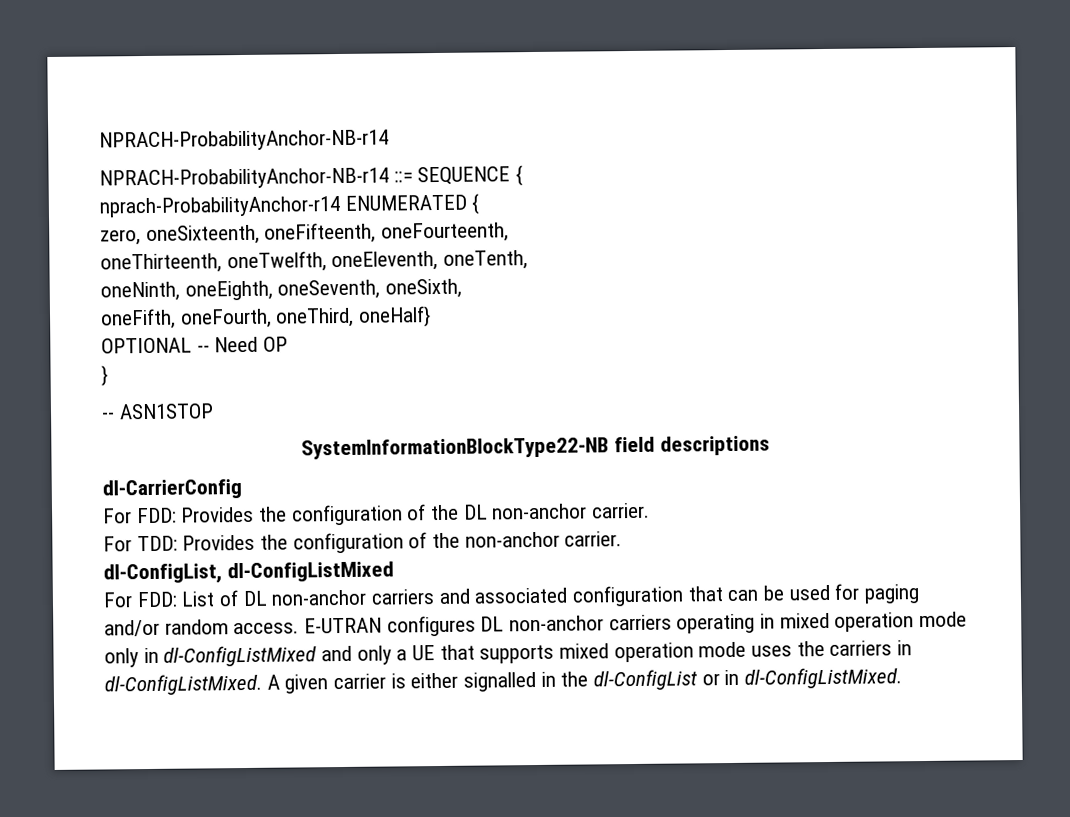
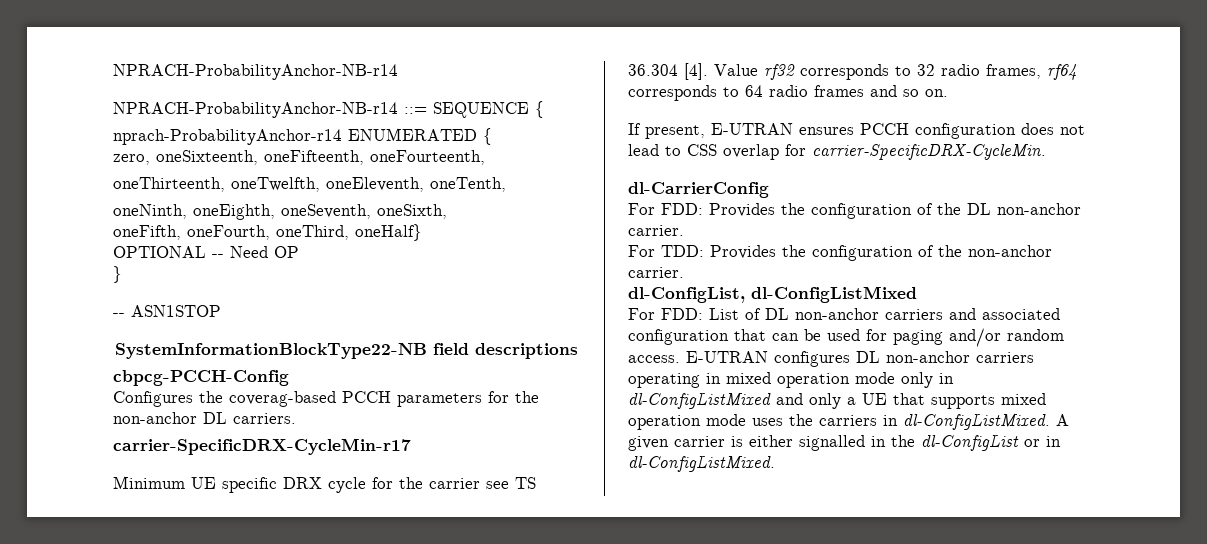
+ cbpcg-PCCH-Config
+ Configures the coverag-based PCCH parameters for the non-anchor DL carriers.
+ carrier-SpecificDRX-CycleMin-r17
+ Minimum UE specific DRX cycle for the carrier see TS 36.304 [4]. Value rf32 corresponds to 32 radio frames, rf64 corresponds to 64 radio frames and so on.
+ If present, E-UTRAN ensures PCCH configuration does not lead to CSS overlap for carrier-SpecificDRX-CycleMin.

